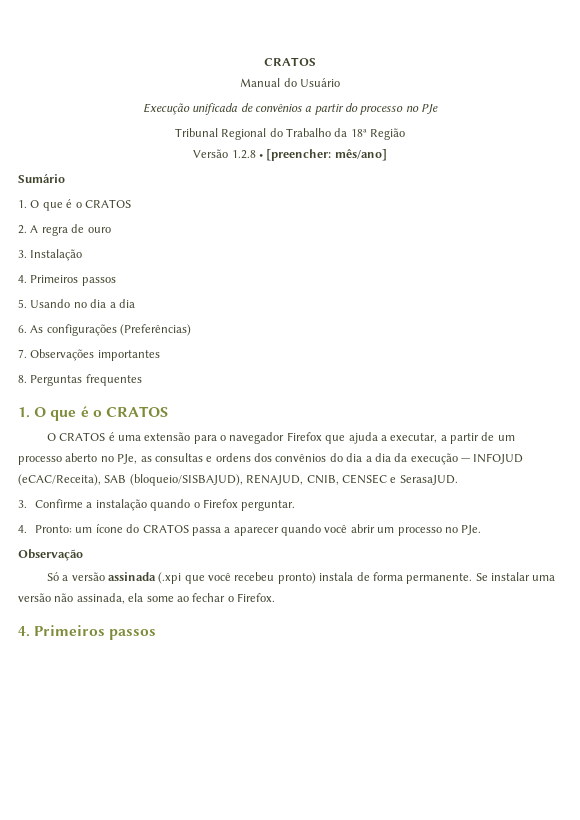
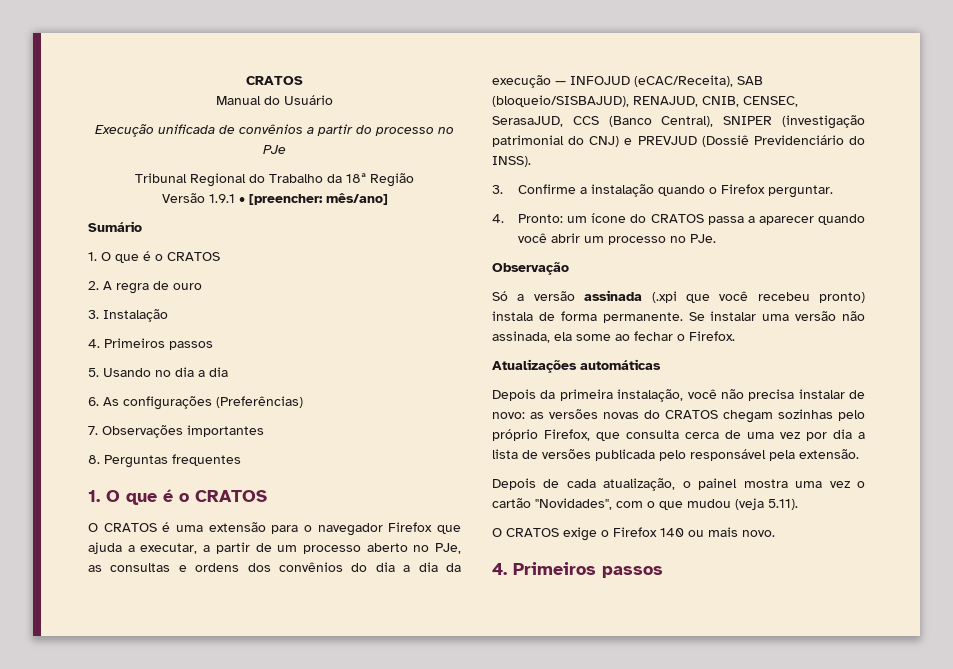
- Versão 1.2.8 • [preencher: mês/ano]
+ Versão 1.9.1 • [preencher: mês/ano]
- O CRATOS é uma extensão para o navegador Firefox que ajuda a executar, a partir de um processo aberto no PJe, as consultas e ordens dos convênios do dia a dia da execução — INFOJUD (eCAC/Receita), SAB (bloqueio/SISBAJUD), RENAJUD, CNIB, CENSEC e SerasaJUD.
+ O CRATOS é uma extensão para o navegador Firefox que ajuda a executar, a partir de um processo aberto no PJe, as consultas e ordens dos convênios do dia a dia da execução — INFOJUD (eCAC/Receita), SAB (bloqueio/SISBAJUD), RENAJUD, CNIB, CENSEC, SerasaJUD, CCS (Banco Central), SNIPER (investigação patrimonial do CNJ) e PREVJUD (Dossiê Previdenciário do INSS).
+ Atualizações automáticas
+ Depois da primeira instalação, você não precisa instalar de novo: as versões novas do CRATOS chegam sozinhas pelo próprio Firefox, que consulta cerca de uma vez por dia a lista de versões publicada pelo responsável pela extensão.
+ Depois de cada atualização, o painel mostra uma vez o cartão "Novidades", com o que mudou (veja 5.11).
+ O CRATOS exige o Firefox 140 ou mais novo.

